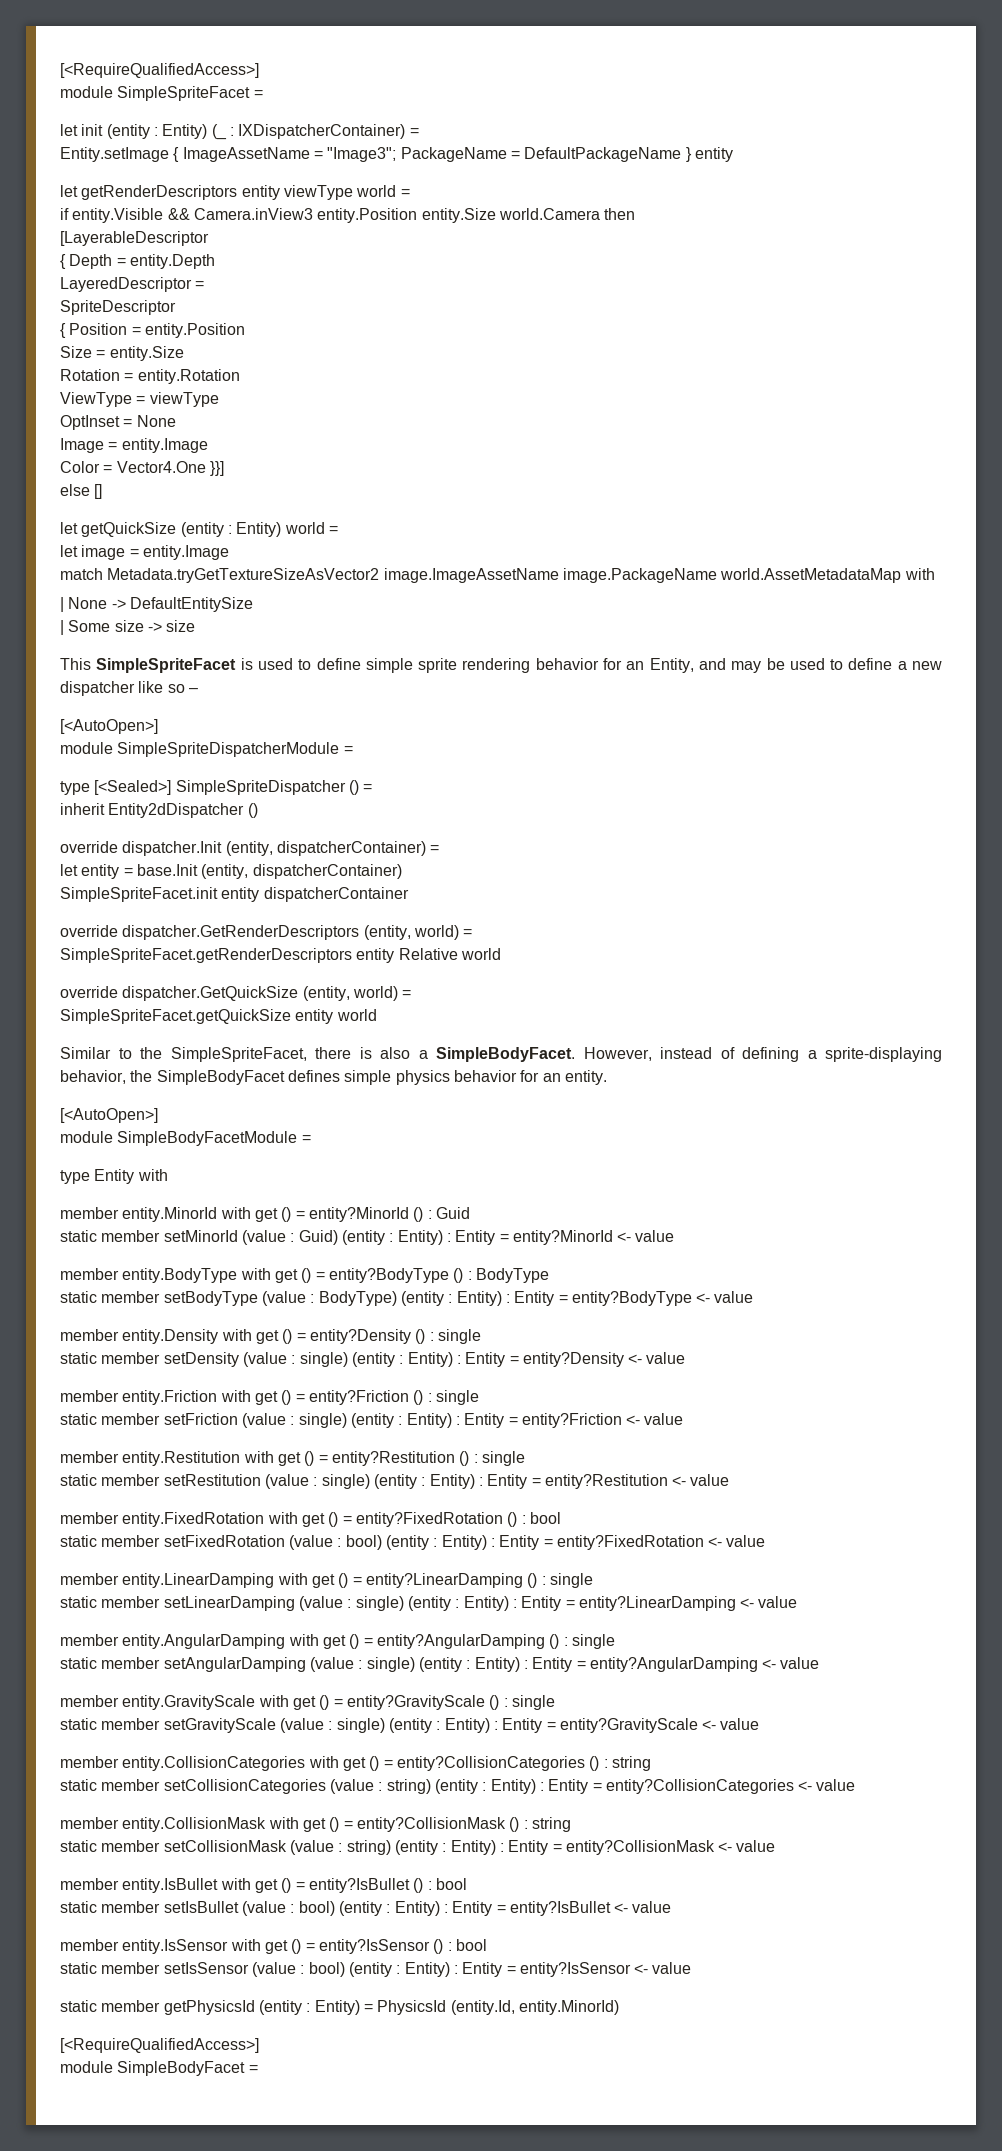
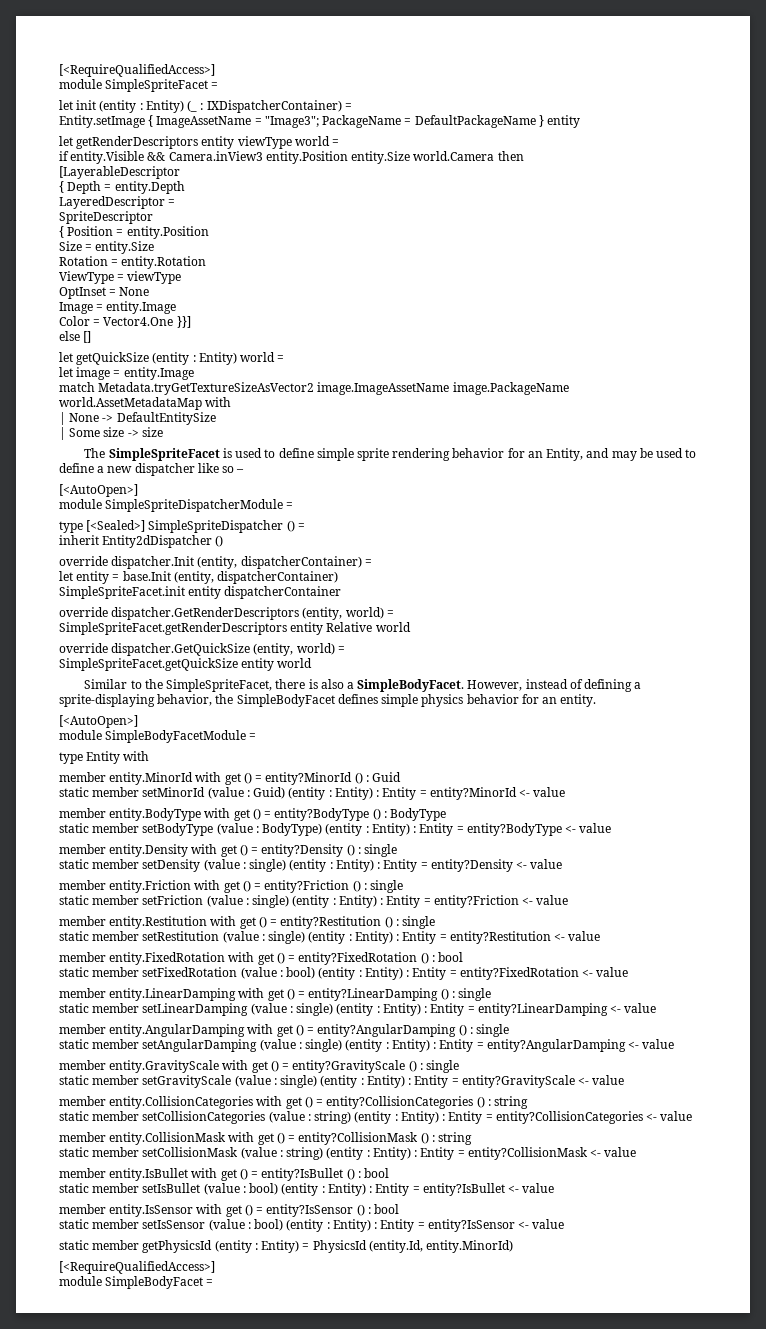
- This SimpleSpriteFacet is used to define simple sprite rendering behavior for an Entity, and may be used to define a new dispatcher like so –
+ The SimpleSpriteFacet is used to define simple sprite rendering behavior for an Entity, and may be used to define a new dispatcher like so –

